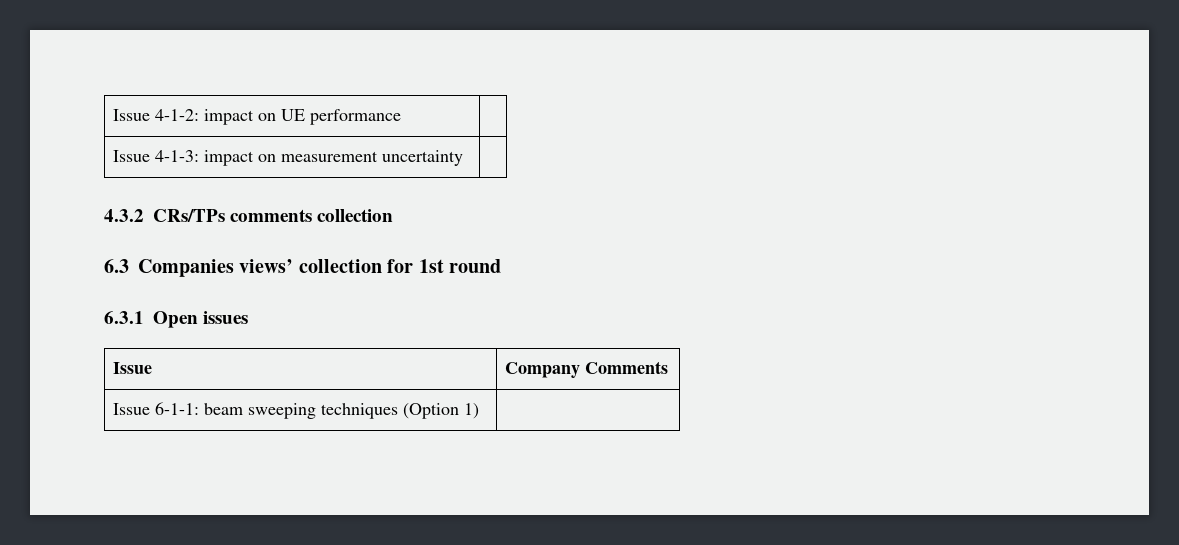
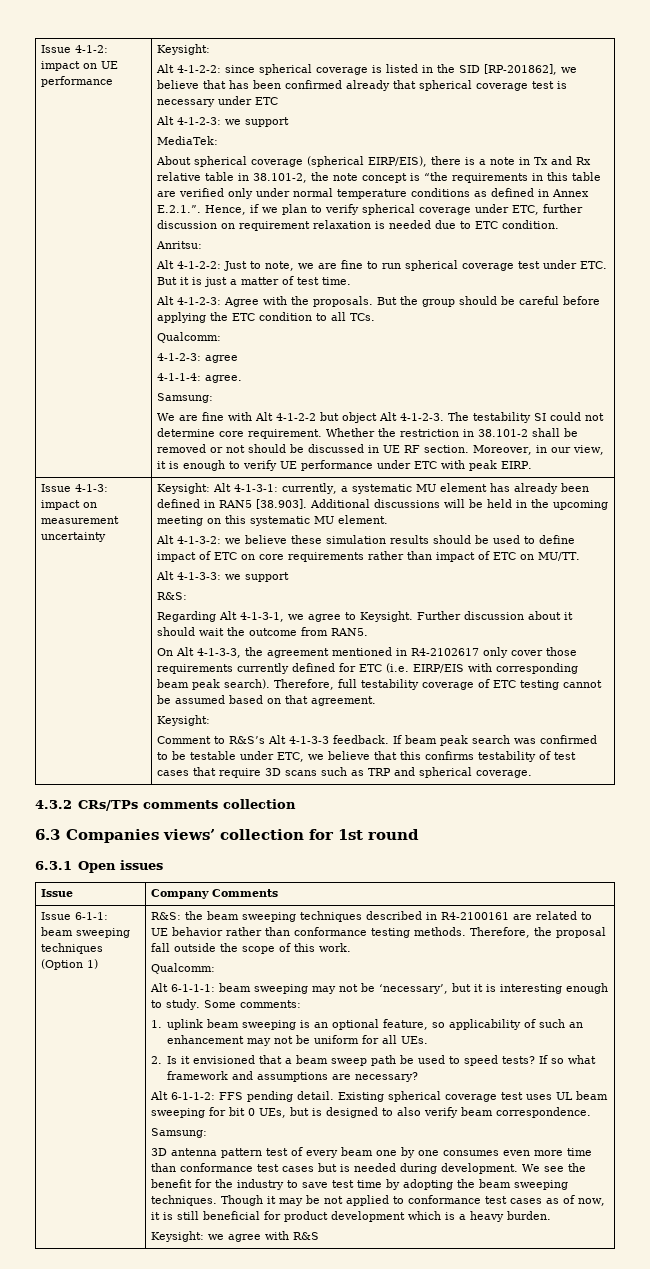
- Issue 4-1-2: impact on UE performance
+ Issue 4-1-2: impact on UE performance | Keysight:
+ Alt 4-1-2-2: since spherical coverage is listed in the SID [RP-201862], we believe that has been confirmed already that spherical coverage test is necessary under ETC
+ Alt 4-1-2-3: we support
+ MediaTek:
+ About spherical coverage (spherical EIRP/EIS), there is a note in Tx and Rx relative table in 38.101-2, the note concept is “the requirements in this table are verified only under normal temperature conditions as defined in Annex E.2.1.”. Hence, if we plan to verify spherical coverage under ETC, further discussion on requirement relaxation is needed due to ETC condition.
+ Anritsu:
+ Alt 4-1-2-2: Just to note, we are fine to run spherical coverage test under ETC. But it is just a matter of test time.
+ Alt 4-1-2-3: Agree with the proposals. But the group should be careful before applying the ETC condition to all TCs.
+ Qualcomm:
+ 4-1-2-3: agree
+ 4-1-1-4: agree.
+ Samsung:
+ We are fine with Alt 4-1-2-2 but object Alt 4-1-2-3. The testability SI could not determine core requirement. Whether the restriction in 38.101-2 shall be removed or not should be discussed in UE RF section. Moreover, in our view, it is enough to verify UE performance under ETC with peak EIRP.
+ Keysight: Alt 4-1-3-1: currently, a systematic MU element has already been defined in RAN5 [38.903]. Additional discussions will be held in the upcoming meeting on this systematic MU element.
+ Alt 4-1-3-2: we believe these simulation results should be used to define impact of ETC on core requirements rather than impact of ETC on MU/TT.
+ Alt 4-1-3-3: we support
+ R&S:
+ Regarding Alt 4-1-3-1, we agree to Keysight. Further discussion about it should wait the outcome from RAN5.
+ On Alt 4-1-3-3, the agreement mentioned in R4-2102617 only cover those requirements currently defined for ETC (i.e. EIRP/EIS with corresponding beam peak search). Therefore, full testability coverage of ETC testing cannot be assumed based on that agreement.
+ Keysight:
+ Comment to R&S’s Alt 4-1-3-3 feedback. If beam peak search was confirmed to be testable under ETC, we believe that this confirms testability of test cases that require 3D scans such as TRP and spherical coverage.
+ R&S: the beam sweeping techniques described in R4-2100161 are related to UE behavior rather than conformance testing methods. Therefore, the proposal fall outside the scope of this work.
+ Qualcomm:
+ Alt 6-1-1-1: beam sweeping may not be ‘necessary’, but it is interesting enough to study. Some comments:
+ 1. uplink beam sweeping is an optional feature, so applicability of such an enhancement may not be uniform for all UEs.
+ 2. Is it envisioned that a beam sweep path be used to speed tests? If so what framework and assumptions are necessary?
+ Alt 6-1-1-2: FFS pending detail. Existing spherical coverage test uses UL beam sweeping for bit 0 UEs, but is designed to also verify beam correspondence.
+ Samsung:
+ 3D antenna pattern test of every beam one by one consumes even more time than conformance test cases but is needed during development. We see the benefit for the industry to save test time by adopting the beam sweeping techniques. Though it may be not applied to conformance test cases as of now, it is still beneficial for product development which is a heavy burden.
+ Keysight: we agree with R&S

